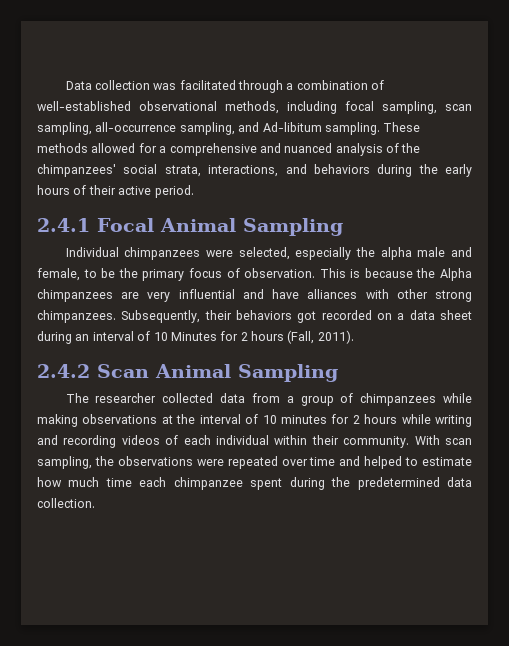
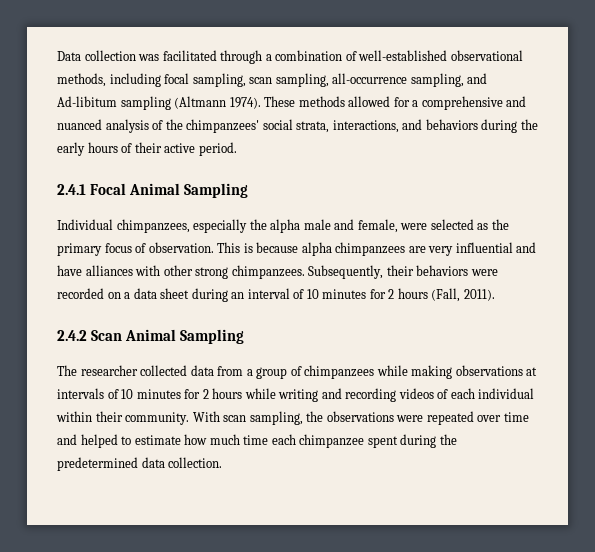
- Data collection was facilitated through a combination of well-established observational methods, including focal sampling, scan sampling, all-occurrence sampling, and Ad-libitum sampling.
+ Data collection was facilitated through a combination of well-established observational methods, including focal sampling, scan sampling, all-occurrence sampling, and Ad-libitum sampling (Altmann 1974).
- Individual chimpanzees were selected, especially the alpha male and female, to be the primary focus of observation.
+ Individual chimpanzees, especially the alpha male and female, were selected as the primary focus of observation.
- This is because the Alpha chimpanzees are very influential and have alliances with other strong chimpanzees.
+ This is because alpha chimpanzees are very influential and have alliances with other strong chimpanzees.
- Subsequently, their behaviors got recorded on a data sheet during an interval of 10 Minutes for 2 hours (Fall, 2011).
+ Subsequently, their behaviors were recorded on a data sheet during an interval of 10 minutes for 2 hours (Fall, 2011).
- The researcher collected data from a group of chimpanzees while making observations at the interval of 10 minutes for 2 hours while writing and recording videos of each individual within their community.
+ The researcher collected data from a group of chimpanzees while making observations at intervals of 10 minutes for 2 hours while writing and recording videos of each individual within their community.

